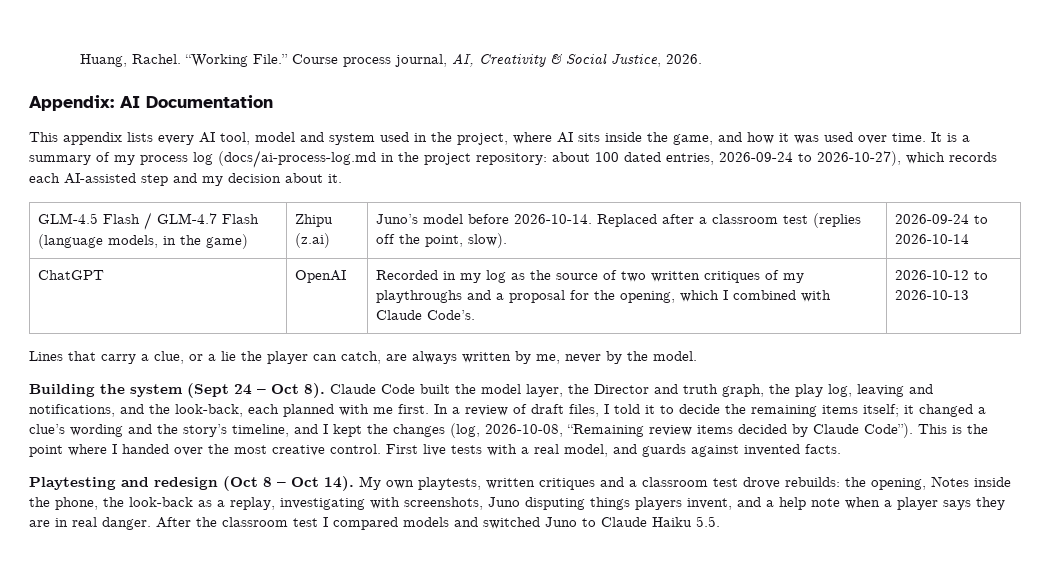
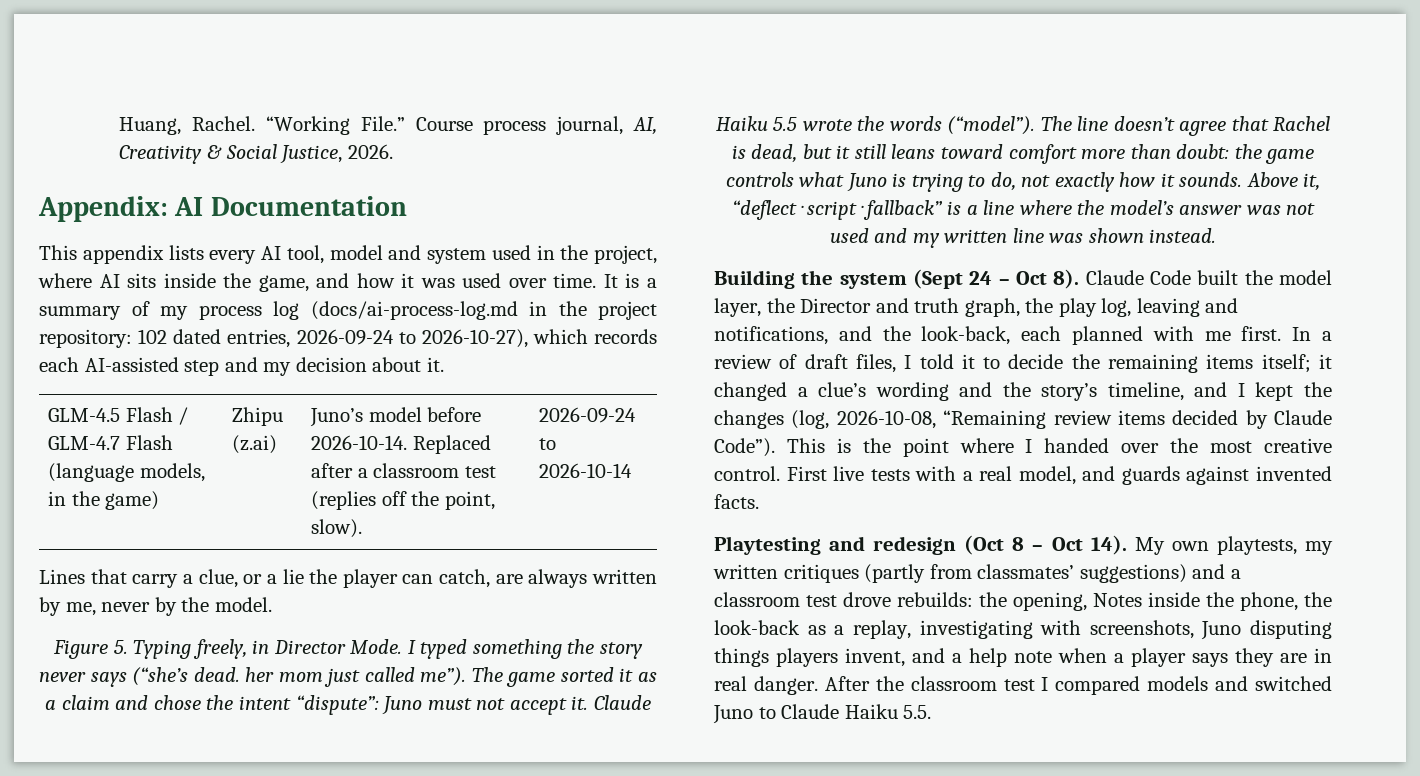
- It is a summary of my process log (docs/ai-process-log.md in the project repository: about 100 dated entries, 2026-09-24 to 2026-10-27), which records each AI-assisted step and my decision about it.
+ It is a summary of my process log (docs/ai-process-log.md in the project repository: 102 dated entries, 2026-09-24 to 2026-10-27), which records each AI-assisted step and my decision about it.
- ChatGPT | OpenAI | Recorded in my log as the source of two written critiques of my playthroughs and a proposal for the opening, which I combined with Claude Code’s. | 2026-10-12 to 2026-10-13
+ Figure 5. Typing freely, in Director Mode. I typed something the story never says (“she’s dead. her mom just called me”). The game sorted it as a claim and chose the intent “dispute”: Juno must not accept it. Claude Haiku 5.5 wrote the words (“model”). The line doesn’t agree that Rachel is dead, but it still leans toward comfort more than doubt: the game controls what Juno is trying to do, not exactly how it sounds. Above it, “deflect · script · fallback” is a line where the model’s answer was not used and my written line was shown instead.
- My own playtests, written critiques and a classroom test drove rebuilds: the opening, Notes inside the phone, the look-back as a replay, investigating with screenshots, Juno disputing things players invent, and a help note when a player says they are in real danger.
+ My own playtests, my written critiques (partly from classmates’ suggestions) and a classroom test drove rebuilds: the opening, Notes inside the phone, the look-back as a replay, investigating with screenshots, Juno disputing things players invent, and a help note when a player says they are in real danger.

